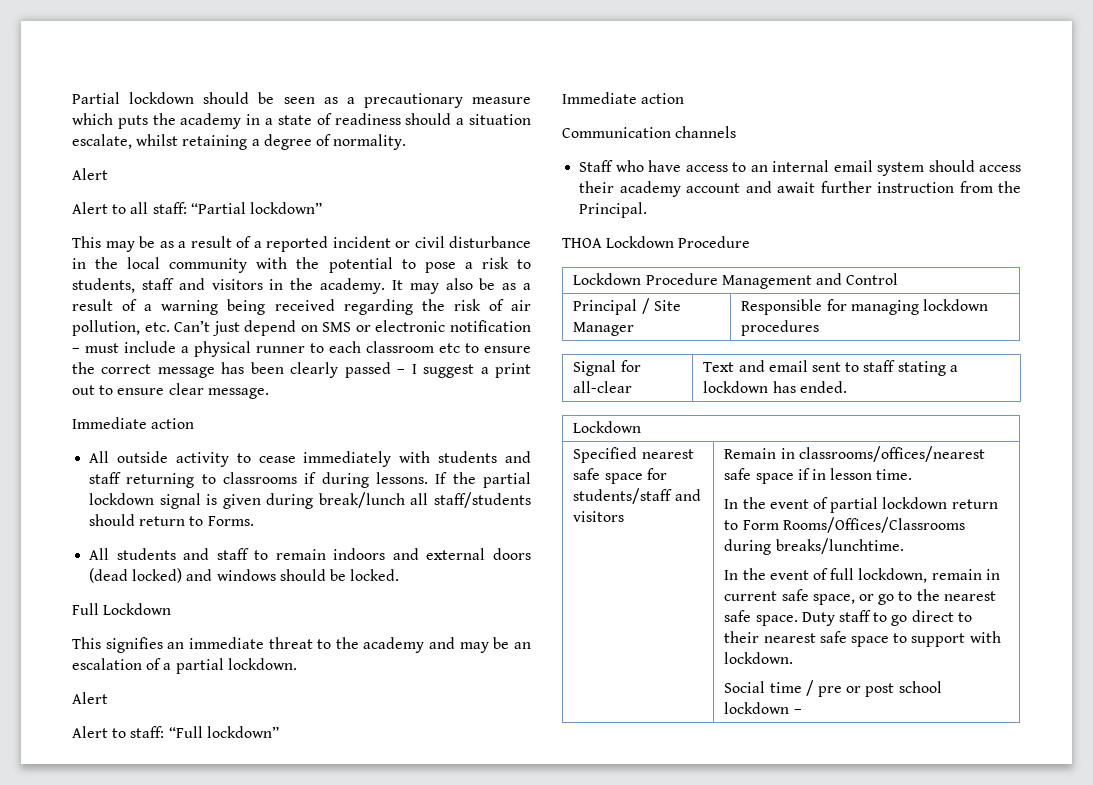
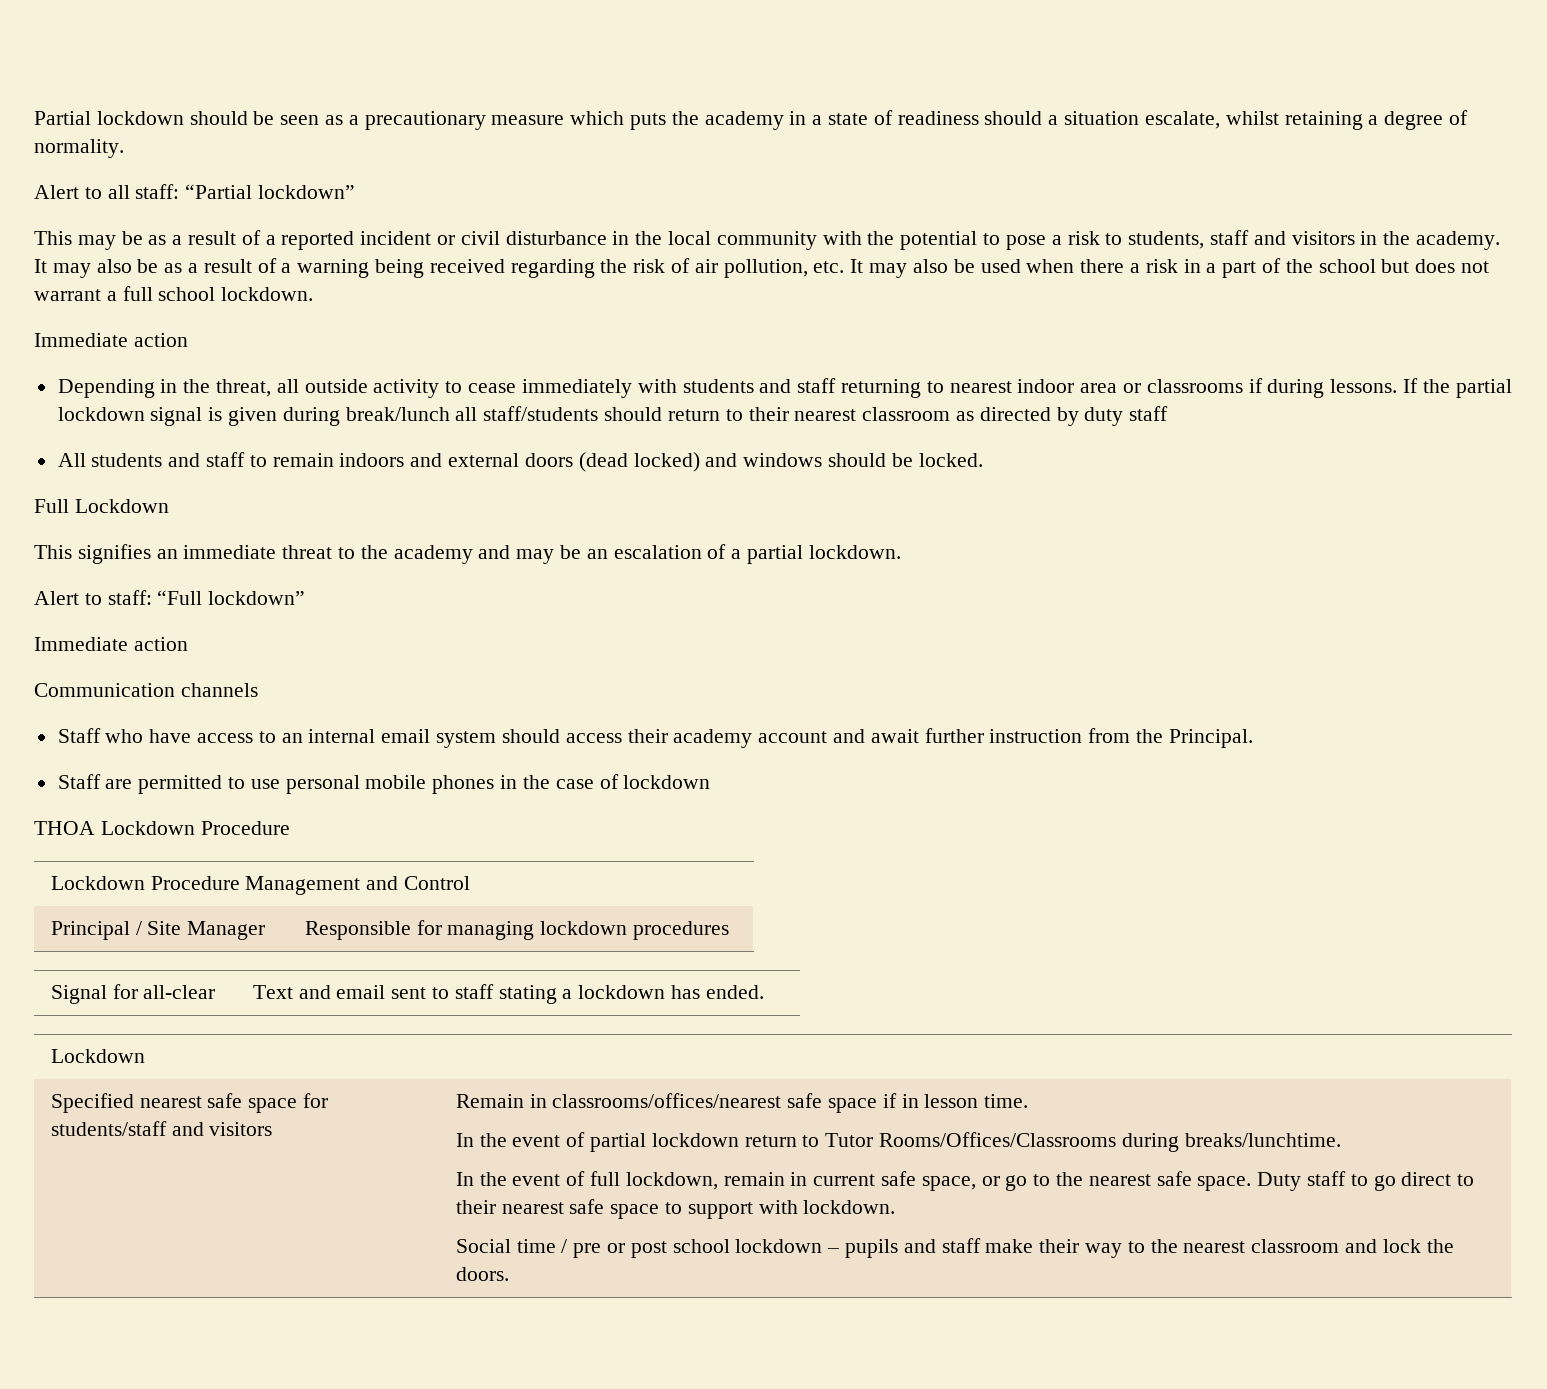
  Partial lockdown should be seen as a precautionary measure which puts the academy in a state of readiness should a situation escalate, whilst retaining a degree of normality.
- Alert
- It may also be as a result of a warning being received regarding the risk of air pollution, etc. Can’t just depend on SMS or electronic notification – must include a physical runner to each classroom etc to ensure the correct message has been clearly passed – I suggest a print out to ensure clear message.
+ It may also be as a result of a warning being received regarding the risk of air pollution, etc. It may also be used when there a risk in a part of the school but does not warrant a full school lockdown.
  Immediate action
- All outside activity to cease immediately with students and staff returning to classrooms if during lessons.
+ Depending in the threat, all outside activity to cease immediately with students and staff returning to nearest indoor area or classrooms if during lessons.
- If the partial lockdown signal is given during break/lunch all staff/students should return to Forms.
+ If the partial lockdown signal is given during break/lunch all staff/students should return to their nearest classroom as directed by duty staff
  This signifies an immediate threat to the academy and may be an escalation of a partial lockdown.
- Alert
+ Staff are permitted to use personal mobile phones in the case of lockdown
- In the event of partial lockdown return to Form Rooms/Offices/Classrooms during breaks/lunchtime.
+ In the event of partial lockdown return to Tutor Rooms/Offices/Classrooms during breaks/lunchtime.
- Social time / pre or post school lockdown –
+ Social time / pre or post school lockdown – pupils and staff make their way to the nearest classroom and lock the doors.

